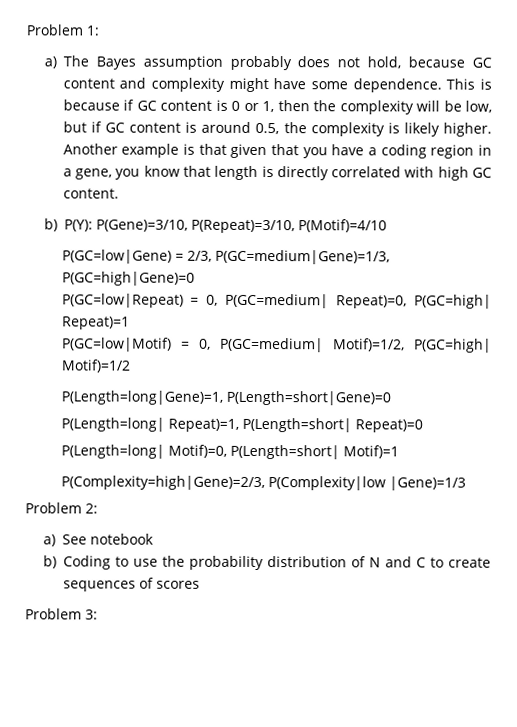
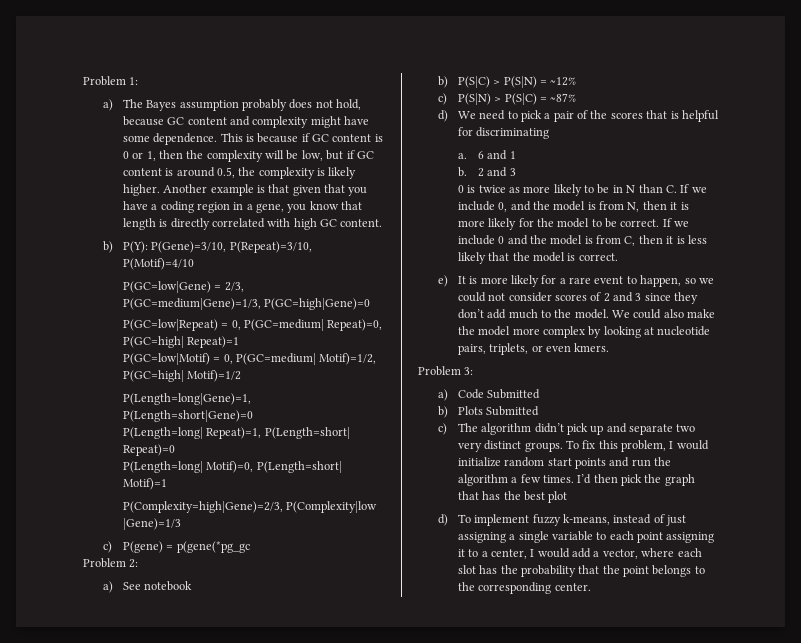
+ c) P(gene) = p(gene(*pg_gc
- b) Coding to use the probability distribution of N and C to create sequences of scores
+ b) P(S|C) > P(S|N) = ~12%
+ c) P(S|N) > P(S|C) = ~87%
+ d) We need to pick a pair of the scores that is helpful for discriminating
+ a. 6 and 1
+ b. 2 and 3
+ 0 is twice as more likely to be in N than C. If we include 0, and the model is from N, then it is more likely for the model to be correct. If we include 0 and the model is from C, then it is less likely that the model is correct.
+ e) It is more likely for a rare event to happen, so we could not consider scores of 2 and 3 since they don’t add much to the model. We could also make the model more complex by looking at nucleotide pairs, triplets, or even kmers.
  Problem 3:
+ a) Code Submitted
+ b) Plots Submitted
+ c) The algorithm didn’t pick up and separate two very distinct groups. To fix this problem, I would initialize random start points and run the algorithm a few times. I’d then pick the graph that has the best plot
+ d) To implement fuzzy k-means, instead of just assigning a single variable to each point assigning it to a center, I would add a vector, where each slot has the probability that the point belongs to the corresponding center.

